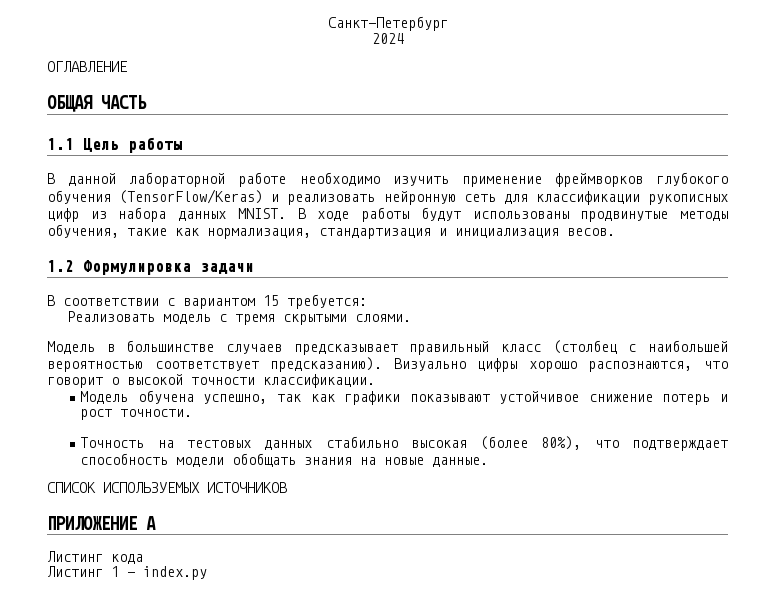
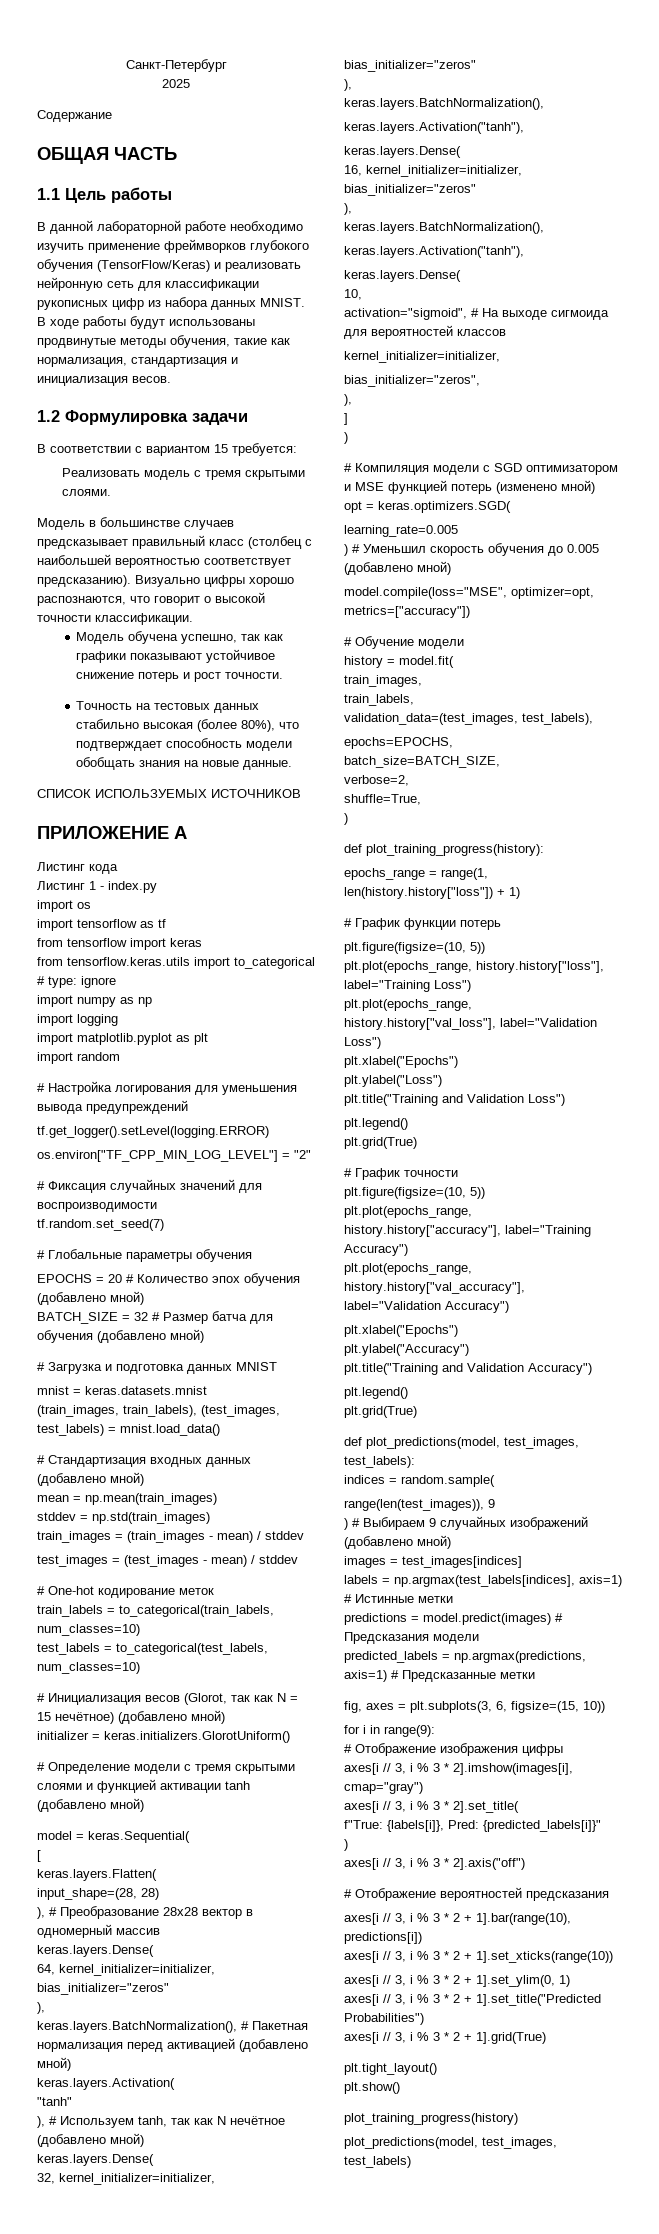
- 2024
- ОГЛАВЛЕНИЕ
+ 2025
+ Содержание
+ import os
+ import tensorflow as tf
+ from tensorflow import keras
+ from tensorflow.keras.utils import to_categorical # type: ignore
+ import numpy as np
+ import logging
+ import matplotlib.pyplot as plt
+ import random
+ # Настройка логирования для уменьшения вывода предупреждений
+ tf.get_logger().setLevel(logging.ERROR)
+ os.environ["TF_CPP_MIN_LOG_LEVEL"] = "2"
+ # Фиксация случайных значений для воспроизводимости
+ tf.random.set_seed(7)
+ # Глобальные параметры обучения
+ EPOCHS = 20 # Количество эпох обучения (добавлено мной)
+ BATCH_SIZE = 32 # Размер батча для обучения (добавлено мной)
+ # Загрузка и подготовка данных MNIST
+ mnist = keras.datasets.mnist
+ (train_images, train_labels), (test_images, test_labels) = mnist.load_data()
+ # Стандартизация входных данных (добавлено мной)
+ mean = np.mean(train_images)
+ stddev = np.std(train_images)
+ train_images = (train_images - mean) / stddev
+ test_images = (test_images - mean) / stddev
+ # One-hot кодирование меток
+ train_labels = to_categorical(train_labels, num_classes=10)
+ test_labels = to_categorical(test_labels, num_classes=10)
+ # Инициализация весов (Glorot, так как N = 15 нечётное) (добавлено мной)
+ initializer = keras.initializers.GlorotUniform()
+ # Определение модели с тремя скрытыми слоями и функцией активации tanh (добавлено мной)
+ model = keras.Sequential(
+ [
+ keras.layers.Flatten(
+ input_shape=(28, 28)
+ ), # Преобразование 28x28 вектор в одномерный массив
+ keras.layers.Dense(
+ 64, kernel_initializer=initializer, bias_initializer="zeros"
+ ),
+ keras.layers.BatchNormalization(), # Пакетная нормализация перед активацией (добавлено мной)
+ keras.layers.Activation(
+ "tanh"
+ ), # Используем tanh, так как N нечётное (добавлено мной)
+ keras.layers.Dense(
+ 32, kernel_initializer=initializer, bias_initializer="zeros"
+ ),
+ keras.layers.BatchNormalization(),
+ keras.layers.Activation("tanh"),
+ keras.layers.Dense(
+ 16, kernel_initializer=initializer, bias_initializer="zeros"
+ ),
+ keras.layers.BatchNormalization(),
+ keras.layers.Activation("tanh"),
+ keras.layers.Dense(
+ 10,
+ activation="sigmoid", # На выходе сигмоида для вероятностей классов
+ kernel_initializer=initializer,
+ bias_initializer="zeros",
+ ),
+ ]
+ )
+ # Компиляция модели с SGD оптимизатором и MSE функцией потерь (изменено мной)
+ opt = keras.optimizers.SGD(
+ learning_rate=0.005
+ ) # Уменьшил скорость обучения до 0.005 (добавлено мной)
+ model.compile(loss="MSE", optimizer=opt, metrics=["accuracy"])
+ # Обучение модели
+ history = model.fit(
+ train_images,
+ train_labels,
+ validation_data=(test_images, test_labels),
+ epochs=EPOCHS,
+ batch_size=BATCH_SIZE,
+ verbose=2,
+ shuffle=True,
+ )
+ def plot_training_progress(history):
+ epochs_range = range(1, len(history.history["loss"]) + 1)
+ # График функции потерь
+ plt.figure(figsize=(10, 5))
+ plt.plot(epochs_range, history.history["loss"], label="Training Loss")
+ plt.plot(epochs_range, history.history["val_loss"], label="Validation Loss")
+ plt.xlabel("Epochs")
+ plt.ylabel("Loss")
+ plt.title("Training and Validation Loss")
+ plt.legend()
+ plt.grid(True)
+ # График точности
+ plt.figure(figsize=(10, 5))
+ plt.plot(epochs_range, history.history["accuracy"], label="Training Accuracy")
+ plt.plot(epochs_range, history.history["val_accuracy"], label="Validation Accuracy")
+ plt.xlabel("Epochs")
+ plt.ylabel("Accuracy")
+ plt.title("Training and Validation Accuracy")
+ plt.legend()
+ plt.grid(True)
+ def plot_predictions(model, test_images, test_labels):
+ indices = random.sample(
+ range(len(test_images)), 9
+ ) # Выбираем 9 случайных изображений (добавлено мной)
+ images = test_images[indices]
+ labels = np.argmax(test_labels[indices], axis=1) # Истинные метки
+ predictions = model.predict(images) # Предсказания модели
+ predicted_labels = np.argmax(predictions, axis=1) # Предсказанные метки
+ fig, axes = plt.subplots(3, 6, figsize=(15, 10))
+ for i in range(9):
+ # Отображение изображения цифры
+ axes[i // 3, i % 3 * 2].imshow(images[i], cmap="gray")
+ axes[i // 3, i % 3 * 2].set_title(
+ f"True: {labels[i]}, Pred: {predicted_labels[i]}"
+ )
+ axes[i // 3, i % 3 * 2].axis("off")
+ # Отображение вероятностей предсказания
+ axes[i // 3, i % 3 * 2 + 1].bar(range(10), predictions[i])
+ axes[i // 3, i % 3 * 2 + 1].set_xticks(range(10))
+ axes[i // 3, i % 3 * 2 + 1].set_ylim(0, 1)
+ axes[i // 3, i % 3 * 2 + 1].set_title("Predicted Probabilities")
+ axes[i // 3, i % 3 * 2 + 1].grid(True)
+ plt.tight_layout()
+ plt.show()
+ plot_training_progress(history)
+ plot_predictions(model, test_images, test_labels)

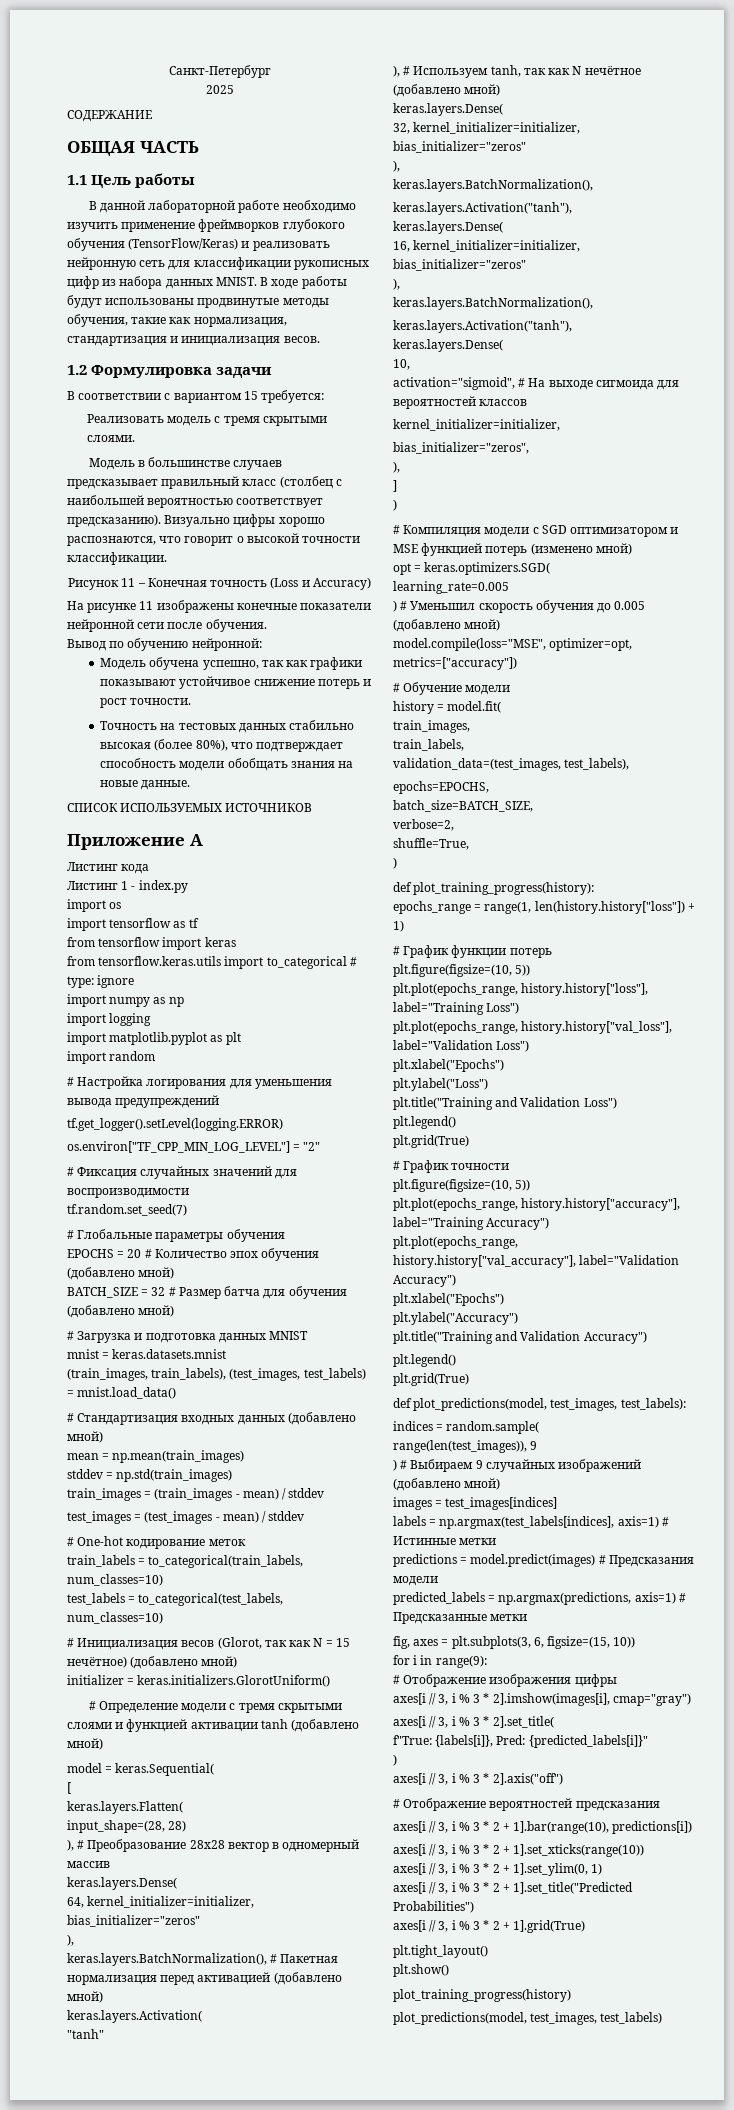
- Содержание
+ СОДЕРЖАНИЕ
+ Рисунок 11 – Конечная точность (Loss и Accuracy)
+ На рисунке 11 изображены конечные показатели нейронной сети после обучения.
+ Вывод по обучению нейронной:
- ПРИЛОЖЕНИЕ А
+ Приложение А

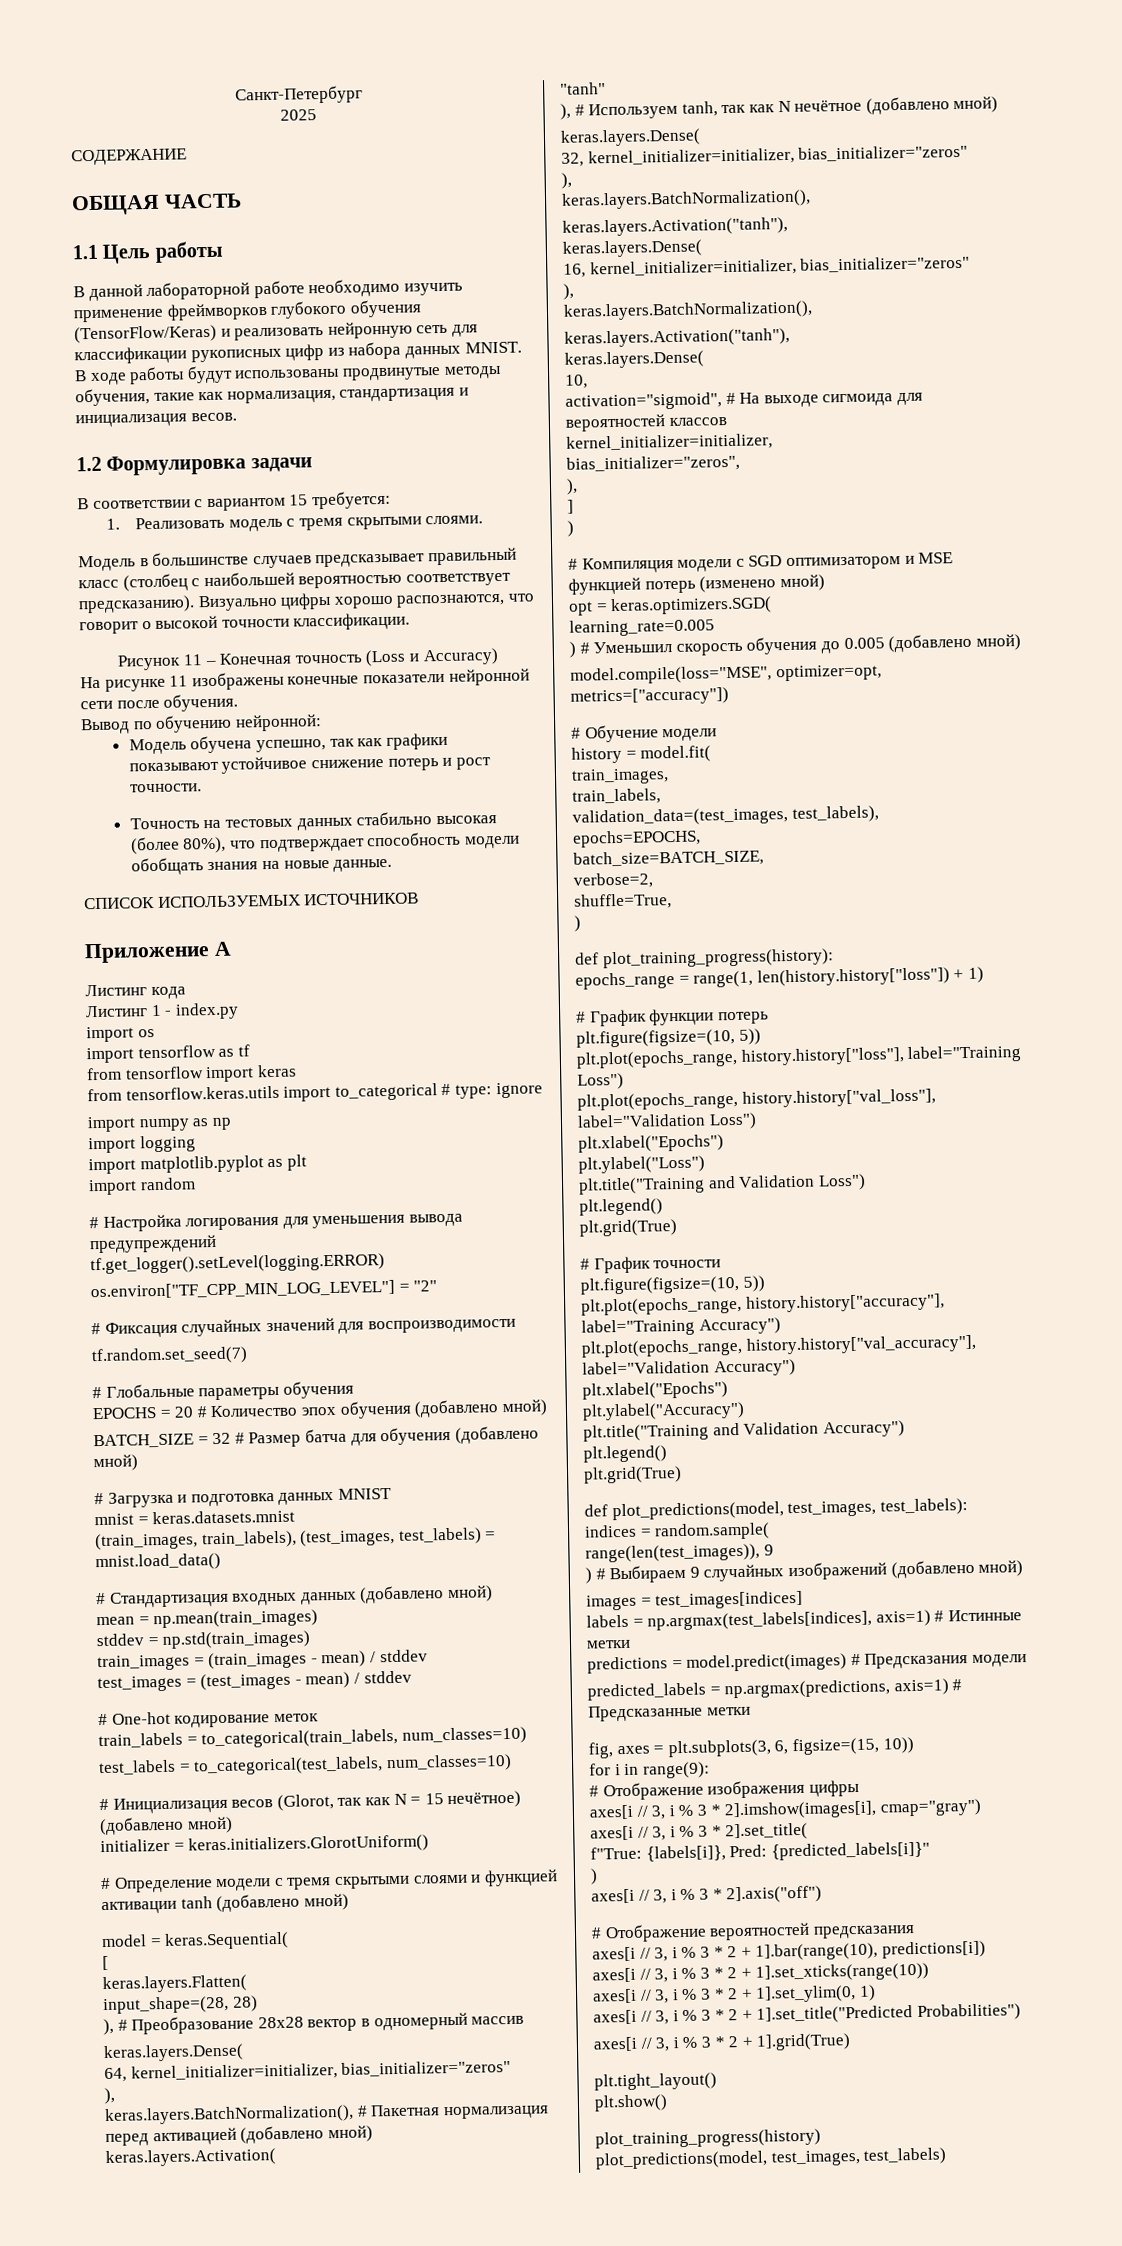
- Реализовать модель с тремя скрытыми слоями.
+ 1. Реализовать модель с тремя скрытыми слоями.

